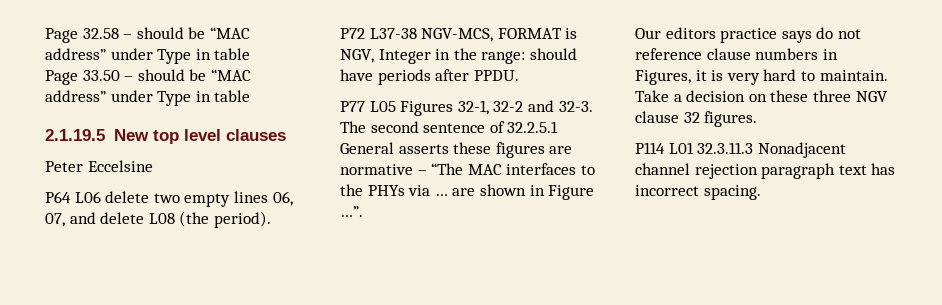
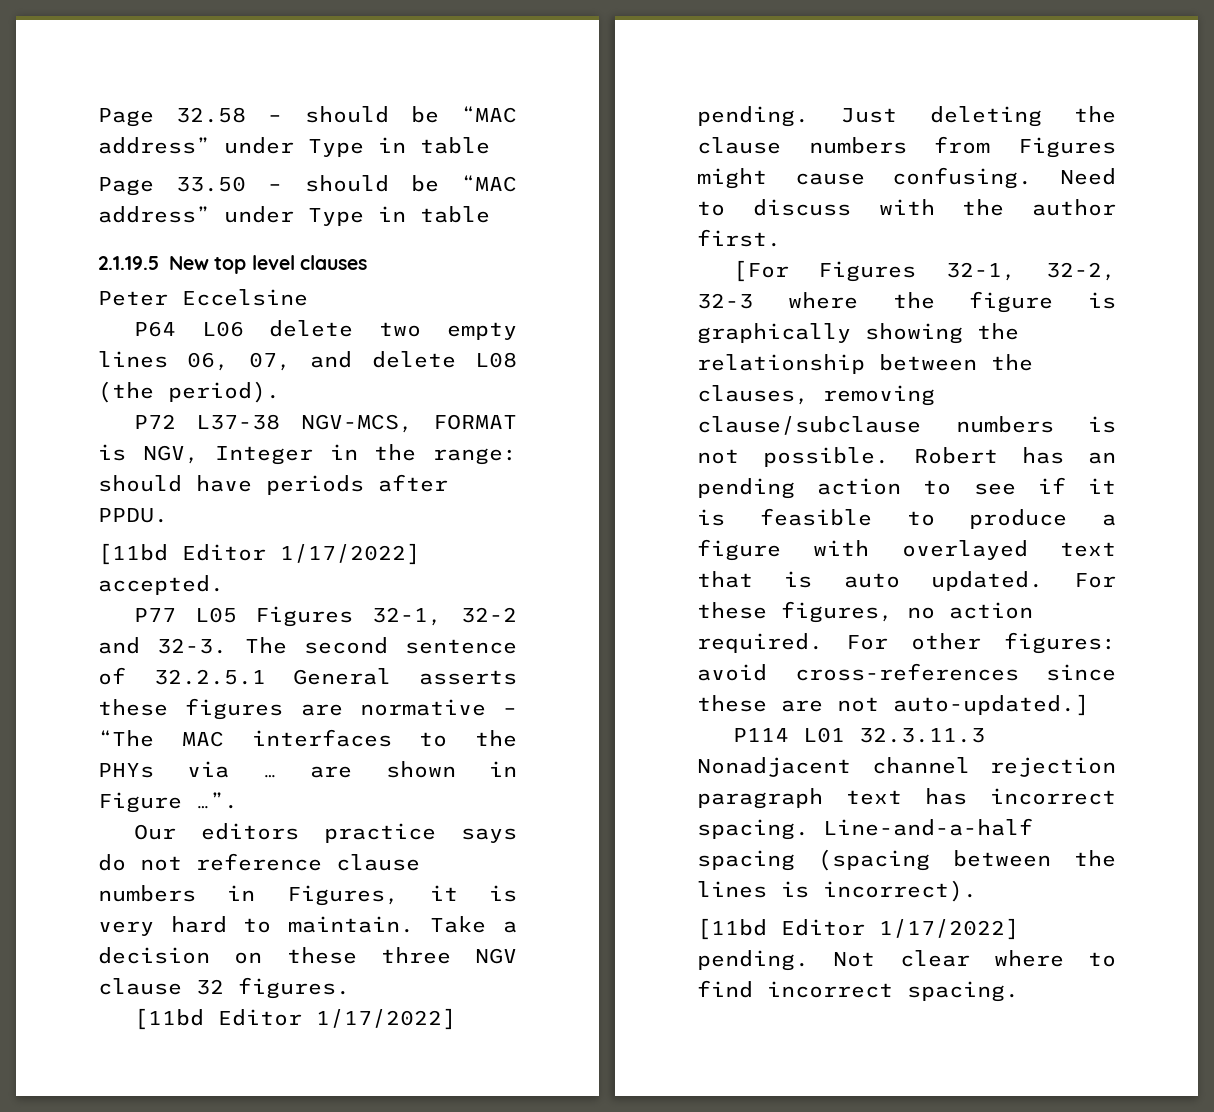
+ [11bd Editor 1/17/2022] accepted.
+ [11bd Editor 1/17/2022] pending. Just deleting the clause numbers from Figures might cause confusing. Need to discuss with the author first.
+ [For Figures 32-1, 32-2, 32-3 where the figure is graphically showing the relationship between the clauses, removing clause/subclause numbers is not possible. Robert has an pending action to see if it is feasible to produce a figure with overlayed text that is auto updated. For these figures, no action required. For other figures: avoid cross-references since these are not auto-updated.]
+ Line-and-a-half spacing (spacing between the lines is incorrect).
+ [11bd Editor 1/17/2022] pending. Not clear where to find incorrect spacing.

